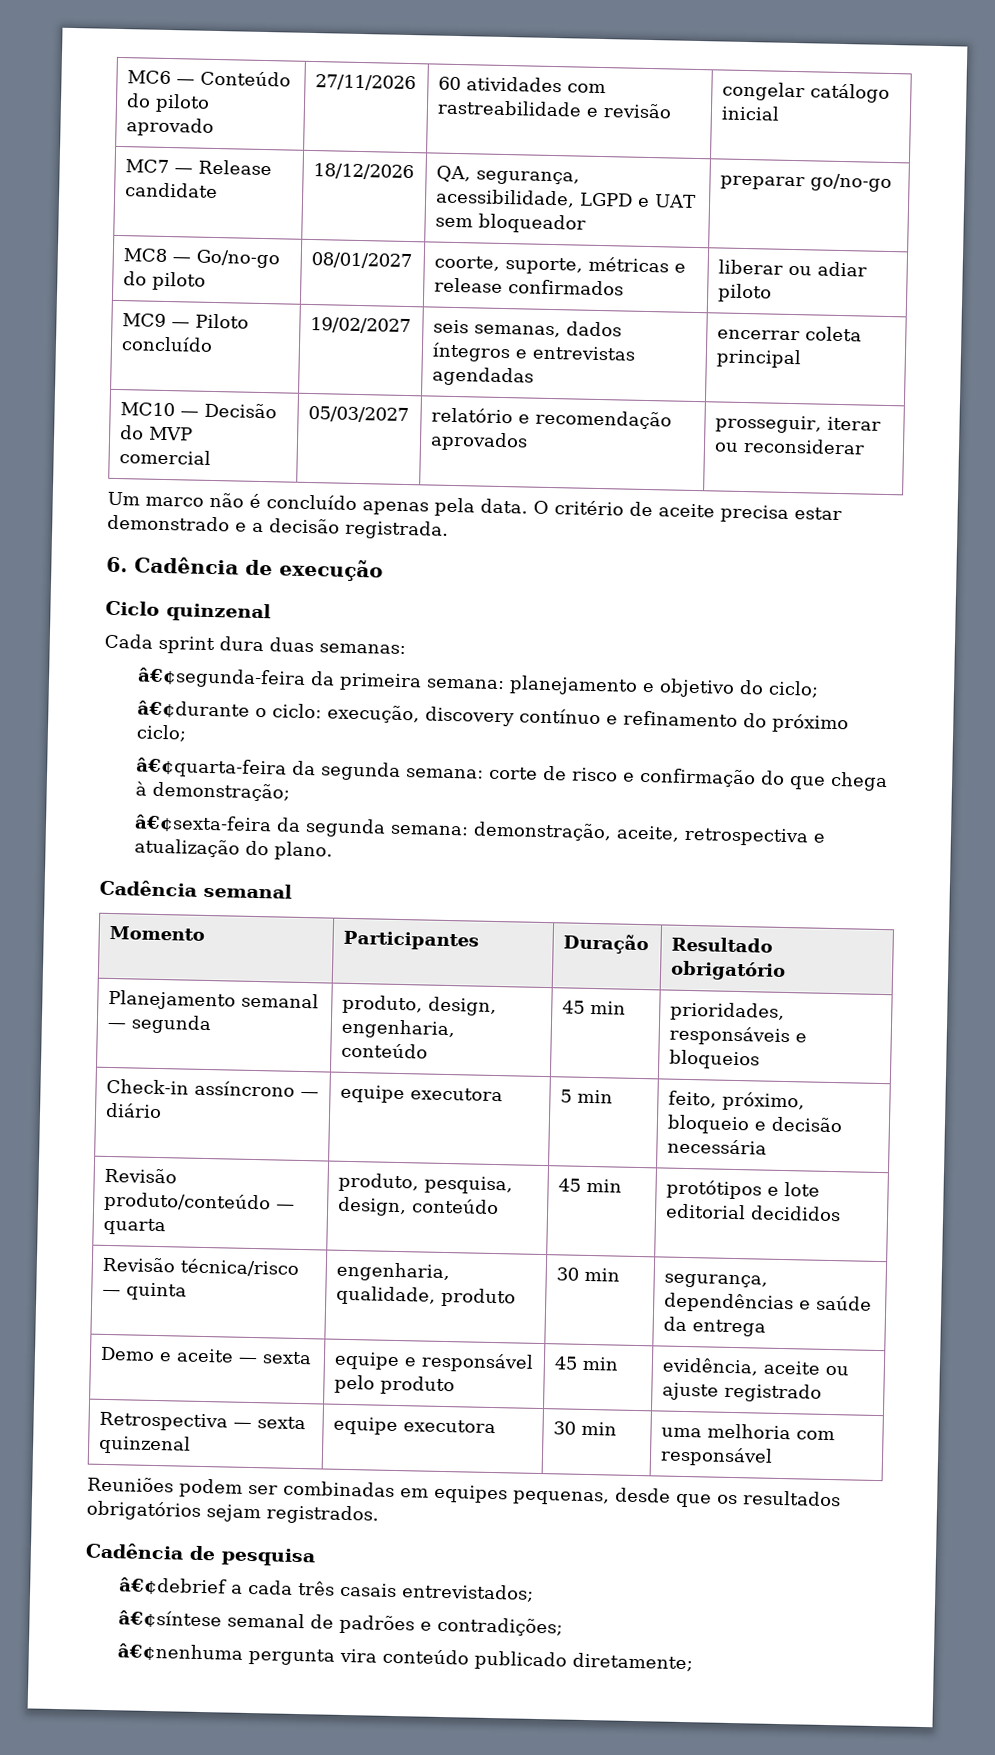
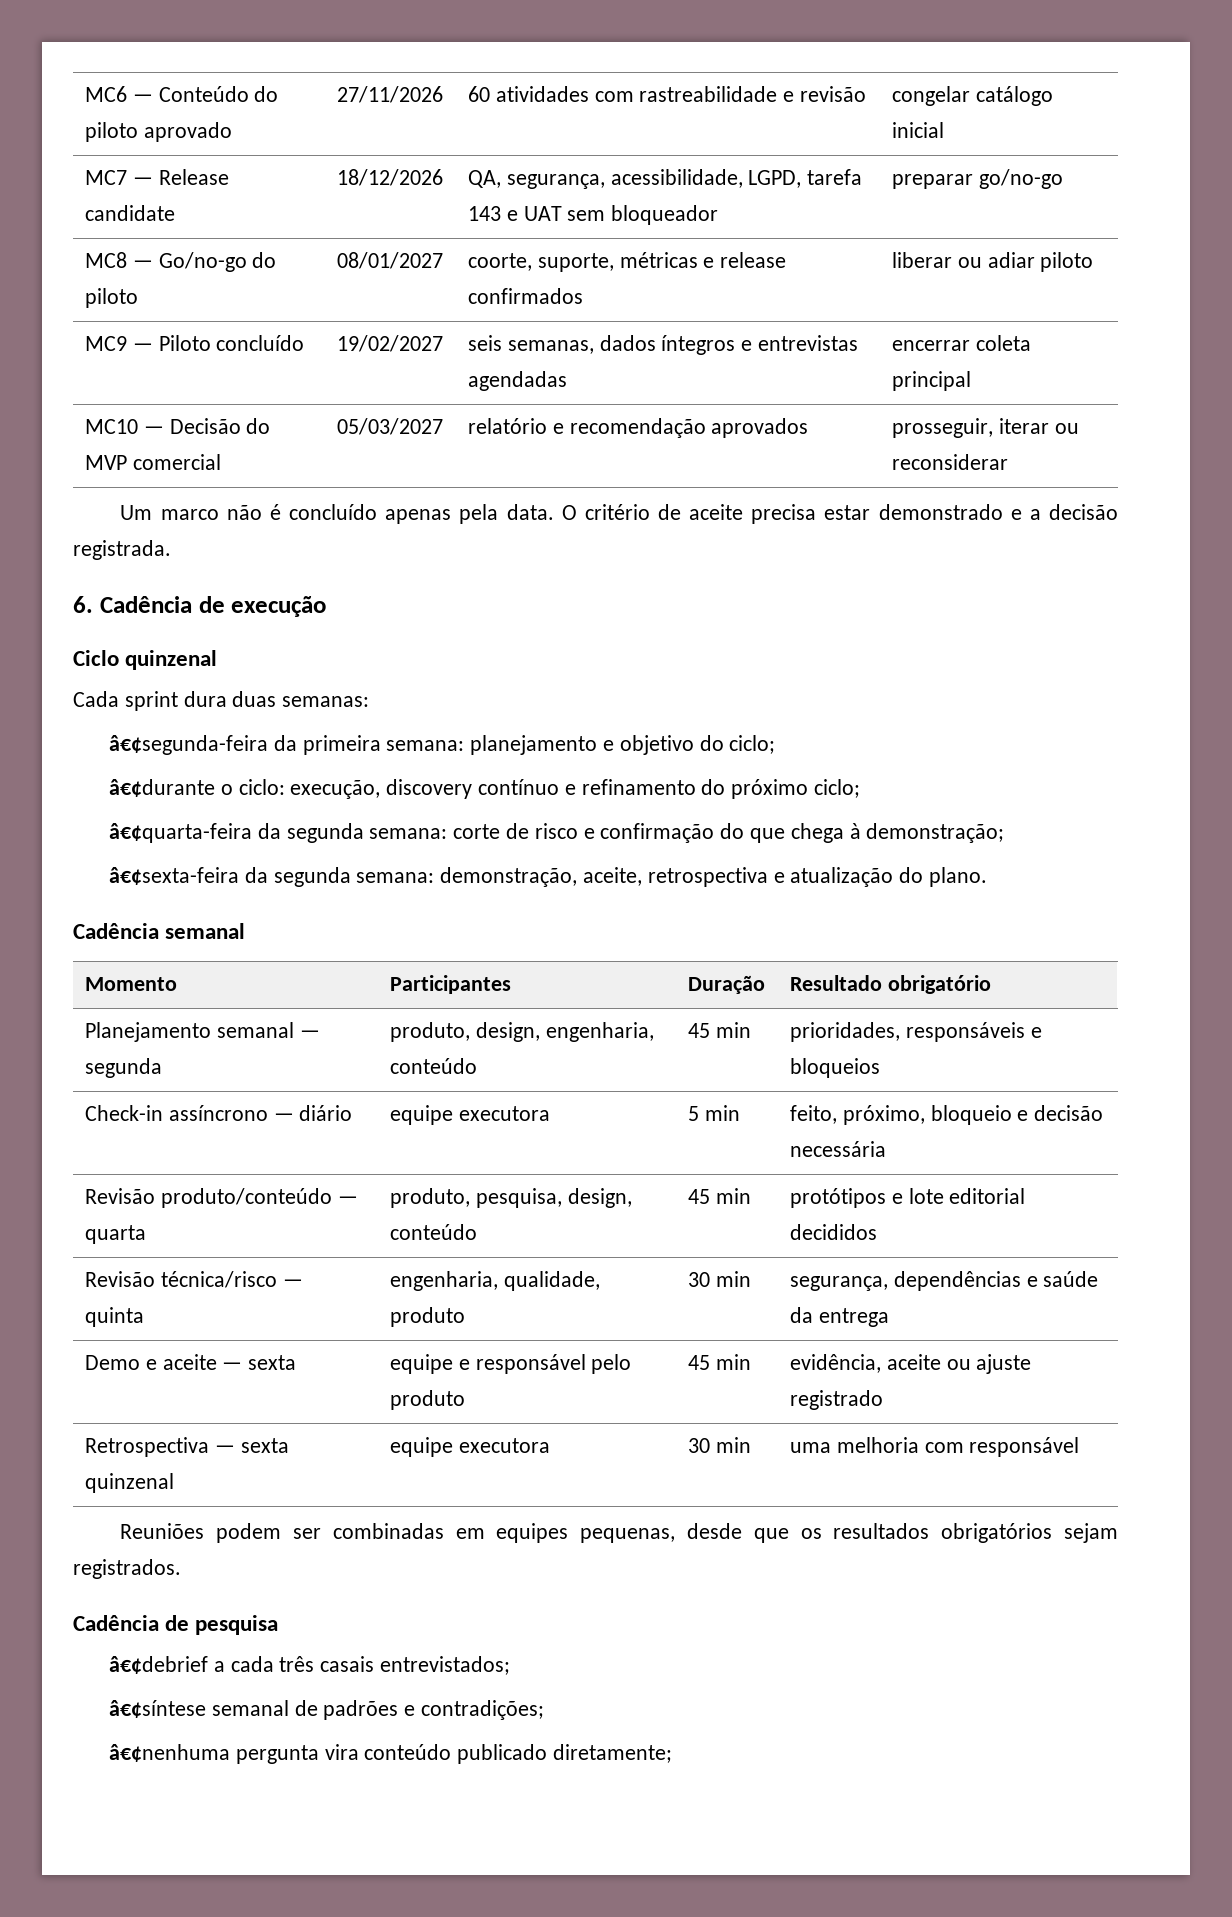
- MC7 — Release candidate | 18/12/2026 | QA, segurança, acessibilidade, LGPD e UAT sem bloqueador | preparar go/no-go
+ MC7 — Release candidate | 18/12/2026 | QA, segurança, acessibilidade, LGPD, tarefa 143 e UAT sem bloqueador | preparar go/no-go

